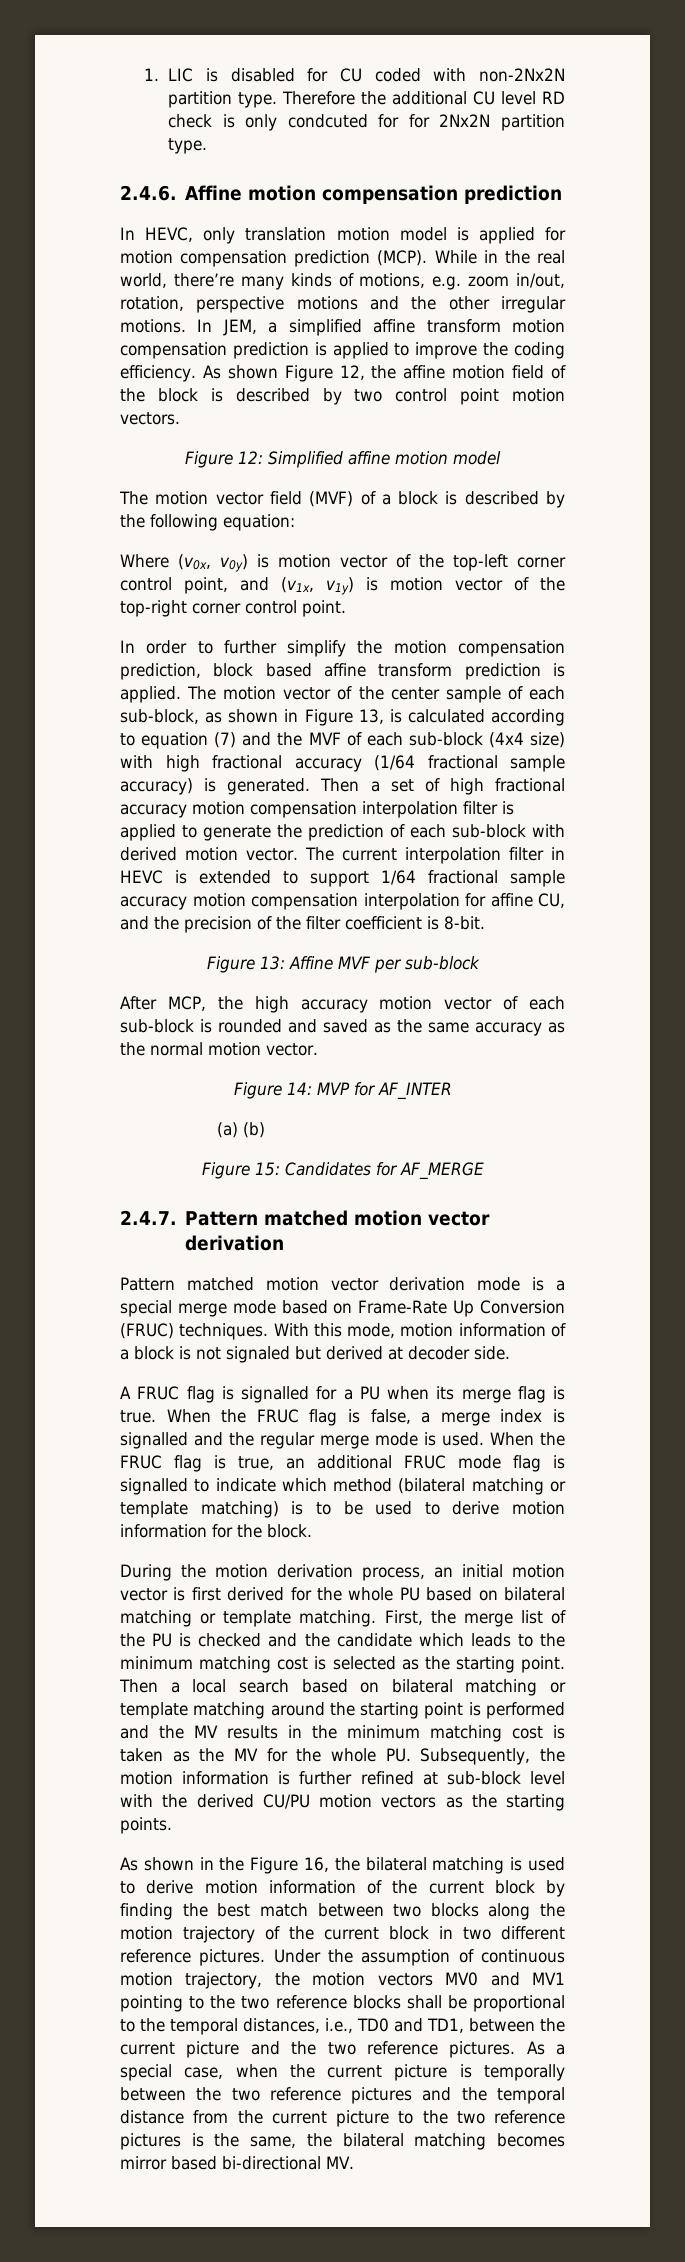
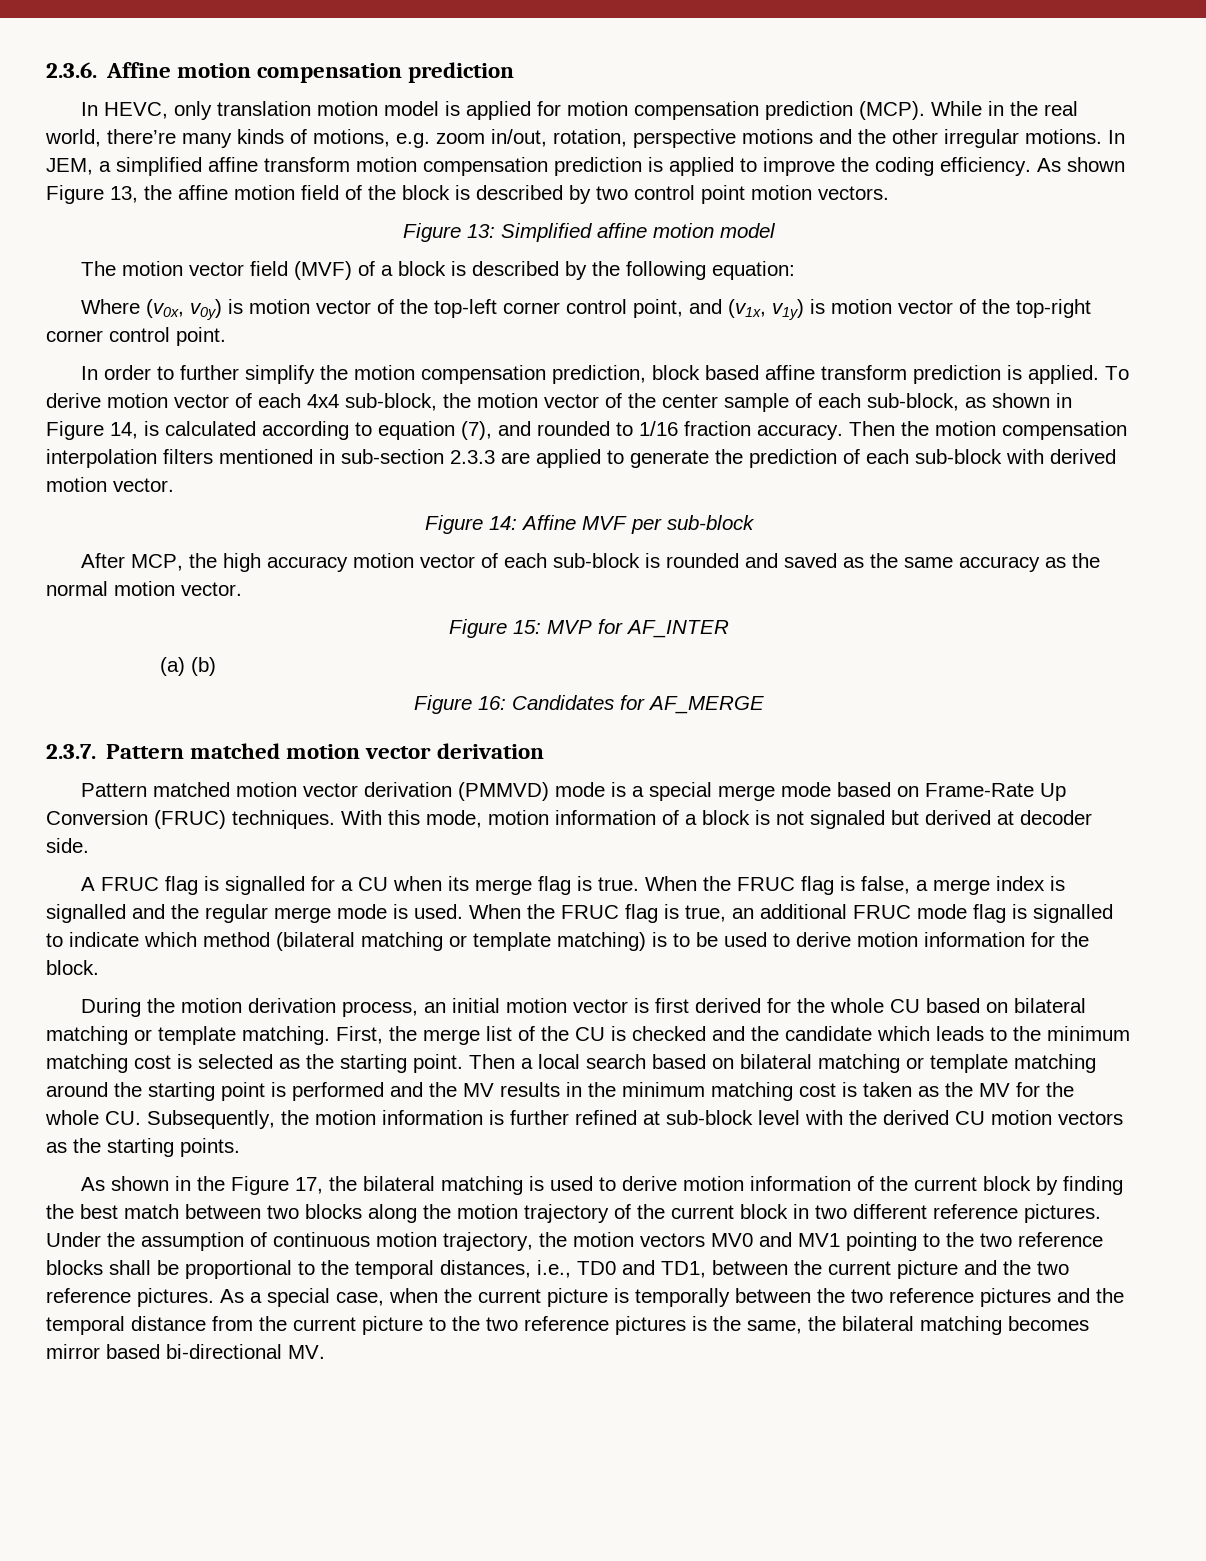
- 1. LIC is disabled for CU coded with non-2Nx2N partition type. Therefore the additional CU level RD check is only condcuted for for 2Nx2N partition type.
- 2.4.6. Affine motion compensation prediction
+ 2.3.6. Affine motion compensation prediction
- As shown Figure 12, the affine motion field of the block is described by two control point motion vectors.
+ As shown Figure 13, the affine motion field of the block is described by two control point motion vectors.
- Figure 12: Simplified affine motion model
+ Figure 13: Simplified affine motion model
- The motion vector of the center sample of each sub-block, as shown in Figure 13, is calculated according to equation (7) and the MVF of each sub-block (4x4 size) with high fractional accuracy (1/64 fractional sample accuracy) is generated. Then a set of high fractional accuracy motion compensation interpolation filter is applied to generate the prediction of each sub-block with derived motion vector. The current interpolation filter in HEVC is extended to support 1/64 fractional sample accuracy motion compensation interpolation for affine CU, and the precision of the filter coefficient is 8-bit.
- Figure 13: Affine MVF per sub-block
+ To derive motion vector of each 4x4 sub-block, the motion vector of the center sample of each sub-block, as shown in Figure 14, is calculated according to equation (7), and rounded to 1/16 fraction accuracy. Then the motion compensation interpolation filters mentioned in sub-section 2.3.3 are applied to generate the prediction of each sub-block with derived motion vector.
+ Figure 14: Affine MVF per sub-block
- Figure 14: MVP for AF_INTER
+ Figure 15: MVP for AF_INTER
- Figure 15: Candidates for AF_MERGE
+ Figure 16: Candidates for AF_MERGE
- 2.4.7. Pattern matched motion vector derivation
+ 2.3.7. Pattern matched motion vector derivation
- Pattern matched motion vector derivation mode is a special merge mode based on Frame-Rate Up Conversion (FRUC) techniques.
+ Pattern matched motion vector derivation (PMMVD) mode is a special merge mode based on Frame-Rate Up Conversion (FRUC) techniques.
- A FRUC flag is signalled for a PU when its merge flag is true.
+ A FRUC flag is signalled for a CU when its merge flag is true.
- During the motion derivation process, an initial motion vector is first derived for the whole PU based on bilateral matching or template matching.
+ During the motion derivation process, an initial motion vector is first derived for the whole CU based on bilateral matching or template matching.
- First, the merge list of the PU is checked and the candidate which leads to the minimum matching cost is selected as the starting point.
+ First, the merge list of the CU is checked and the candidate which leads to the minimum matching cost is selected as the starting point.
- Then a local search based on bilateral matching or template matching around the starting point is performed and the MV results in the minimum matching cost is taken as the MV for the whole PU. Subsequently, the motion information is further refined at sub-block level with the derived CU/PU motion vectors as the starting points.
+ Then a local search based on bilateral matching or template matching around the starting point is performed and the MV results in the minimum matching cost is taken as the MV for the whole CU. Subsequently, the motion information is further refined at sub-block level with the derived CU motion vectors as the starting points.
- As shown in the Figure 16, the bilateral matching is used to derive motion information of the current block by finding the best match between two blocks along the motion trajectory of the current block in two different reference pictures.
+ As shown in the Figure 17, the bilateral matching is used to derive motion information of the current block by finding the best match between two blocks along the motion trajectory of the current block in two different reference pictures.

